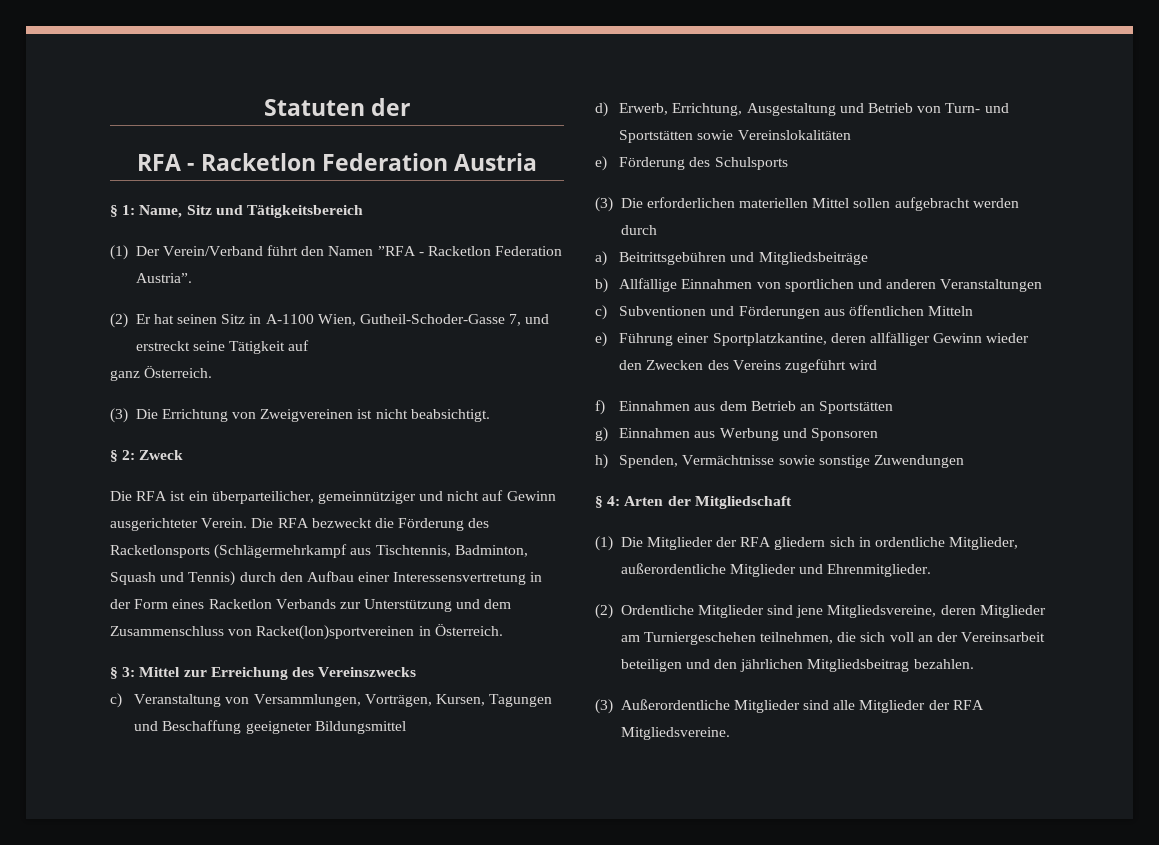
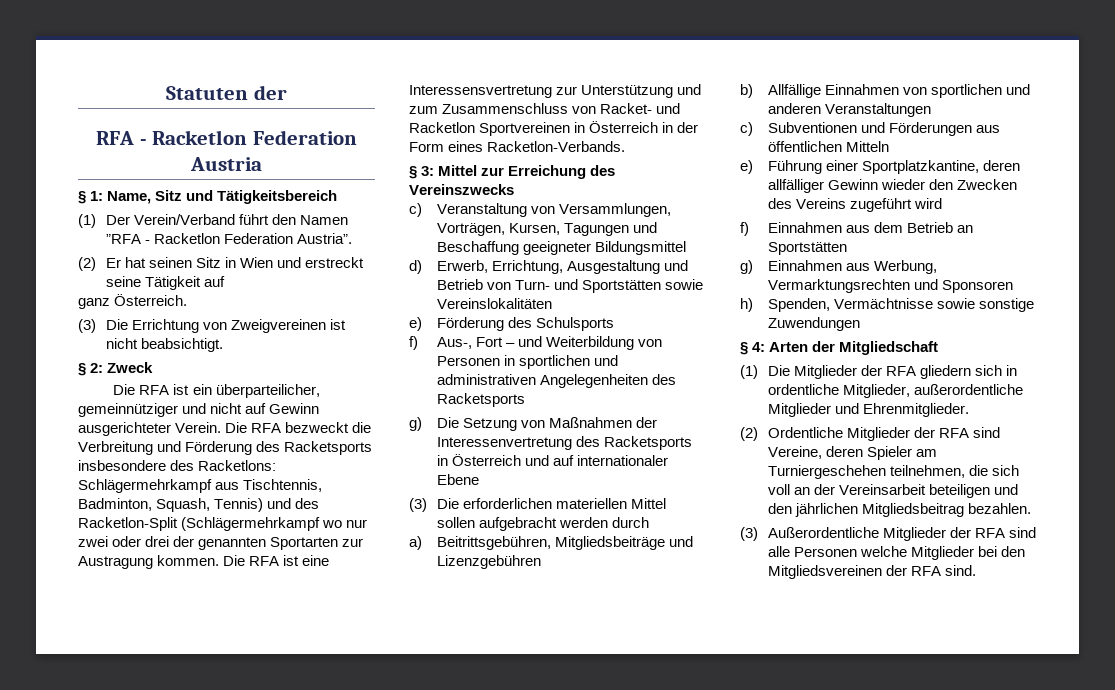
- (2) Er hat seinen Sitz in A-1100 Wien, Gutheil-Schoder-Gasse 7, und erstreckt seine Tätigkeit auf
+ (2) Er hat seinen Sitz in Wien und erstreckt seine Tätigkeit auf
- Die RFA bezweckt die Förderung des Racketlonsports (Schlägermehrkampf aus Tischtennis, Badminton, Squash und Tennis) durch den Aufbau einer Interessensvertretung in der Form eines Racketlon Verbands zur Unterstützung und dem Zusammenschluss von Racket(lon)sportvereinen in Österreich.
+ Die RFA bezweckt die Verbreitung und Förderung des Racketsports insbesondere des Racketlons: Schlägermehrkampf aus Tischtennis, Badminton, Squash, Tennis) und des Racketlon-Split (Schlägermehrkampf wo nur zwei oder drei der genannten Sportarten zur Austragung kommen. Die RFA ist eine Interessensvertretung zur Unterstützung und zum Zusammenschluss von Racket- und Racketlon Sportvereinen in Österreich in der Form eines Racketlon-Verbands.
+ f) Aus-, Fort – und Weiterbildung von Personen in sportlichen und administrativen Angelegenheiten des Racketsports
+ g) Die Setzung von Maßnahmen der Interessenvertretung des Racketsports in Österreich und auf internationaler Ebene
- a) Beitrittsgebühren und Mitgliedsbeiträge
+ a) Beitrittsgebühren, Mitgliedsbeiträge und Lizenzgebühren
- g) Einnahmen aus Werbung und Sponsoren
+ g) Einnahmen aus Werbung, Vermarktungsrechten und Sponsoren
- (2) Ordentliche Mitglieder sind jene Mitgliedsvereine, deren Mitglieder am Turniergeschehen teilnehmen, die sich voll an der Vereinsarbeit beteiligen und den jährlichen Mitgliedsbeitrag bezahlen.
+ (2) Ordentliche Mitglieder der RFA sind Vereine, deren Spieler am Turniergeschehen teilnehmen, die sich voll an der Vereinsarbeit beteiligen und den jährlichen Mitgliedsbeitrag bezahlen.
- (3) Außerordentliche Mitglieder sind alle Mitglieder der RFA Mitgliedsvereine.
+ (3) Außerordentliche Mitglieder der RFA sind alle Personen welche Mitglieder bei den Mitgliedsvereinen der RFA sind.

